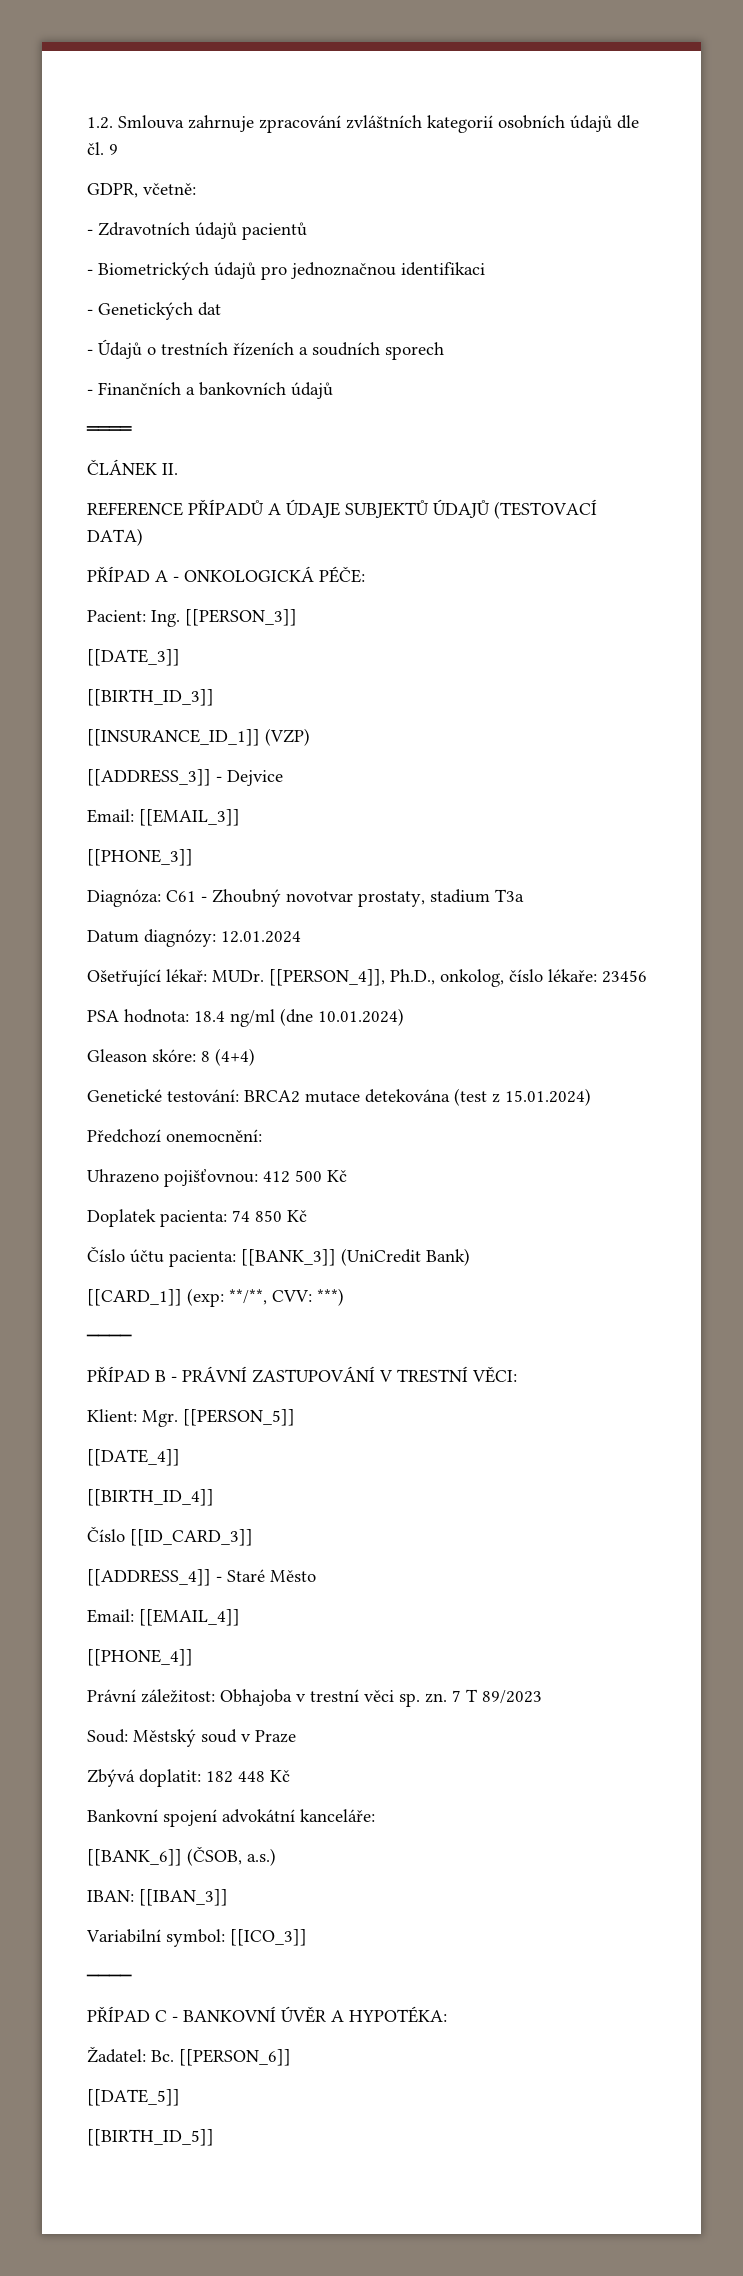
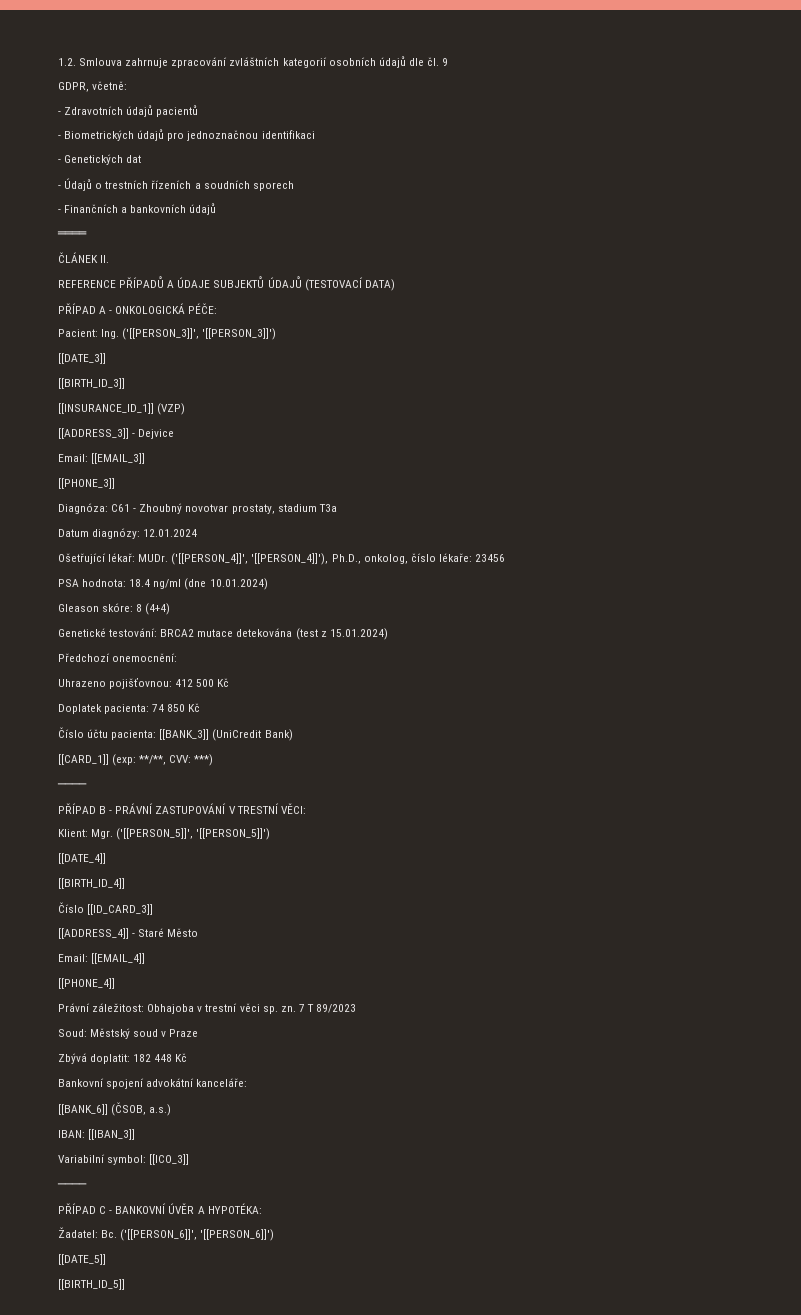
- Pacient: Ing. [[PERSON_3]]
+ Pacient: Ing. ('[[PERSON_3]]', '[[PERSON_3]]')
- [[PERSON_4]], Ph.D., onkolog, číslo lékaře: 23456
+ ('[[PERSON_4]]', '[[PERSON_4]]'), Ph.D., onkolog, číslo lékaře: 23456
- Klient: Mgr. [[PERSON_5]]
+ Klient: Mgr. ('[[PERSON_5]]', '[[PERSON_5]]')
- Žadatel: Bc. [[PERSON_6]]
+ Žadatel: Bc. ('[[PERSON_6]]', '[[PERSON_6]]')

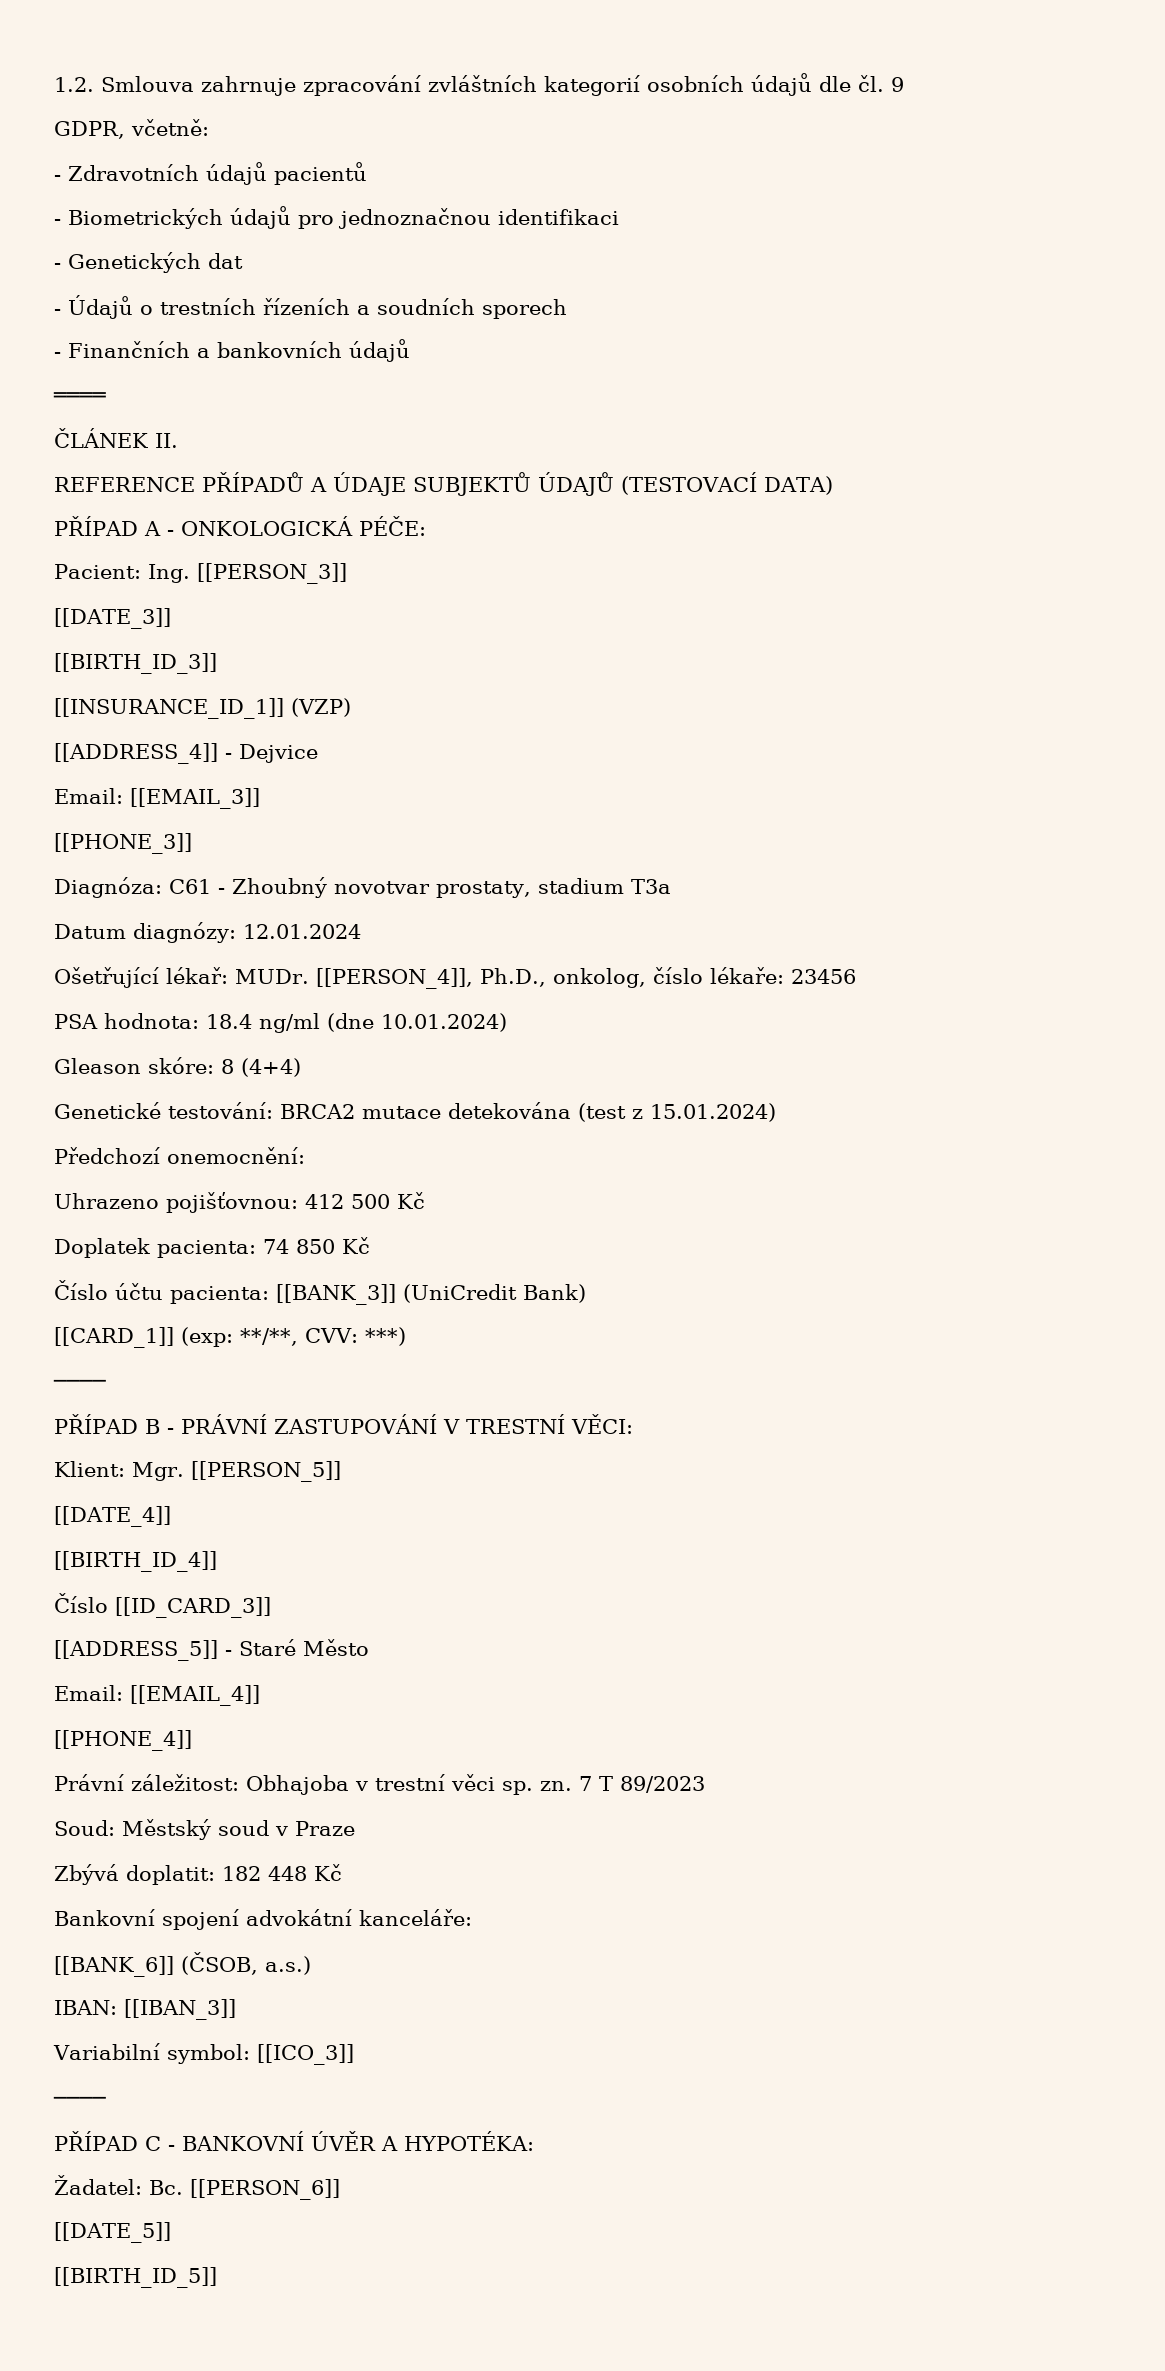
- Pacient: Ing. ('[[PERSON_3]]', '[[PERSON_3]]')
+ Pacient: Ing. [[PERSON_3]]
- [[ADDRESS_3]] - Dejvice
+ [[ADDRESS_4]] - Dejvice
- ('[[PERSON_4]]', '[[PERSON_4]]'), Ph.D., onkolog, číslo lékaře: 23456
+ [[PERSON_4]], Ph.D., onkolog, číslo lékaře: 23456
- Klient: Mgr. ('[[PERSON_5]]', '[[PERSON_5]]')
+ Klient: Mgr. [[PERSON_5]]
- [[ADDRESS_4]] - Staré Město
+ [[ADDRESS_5]] - Staré Město
- Žadatel: Bc. ('[[PERSON_6]]', '[[PERSON_6]]')
+ Žadatel: Bc. [[PERSON_6]]

